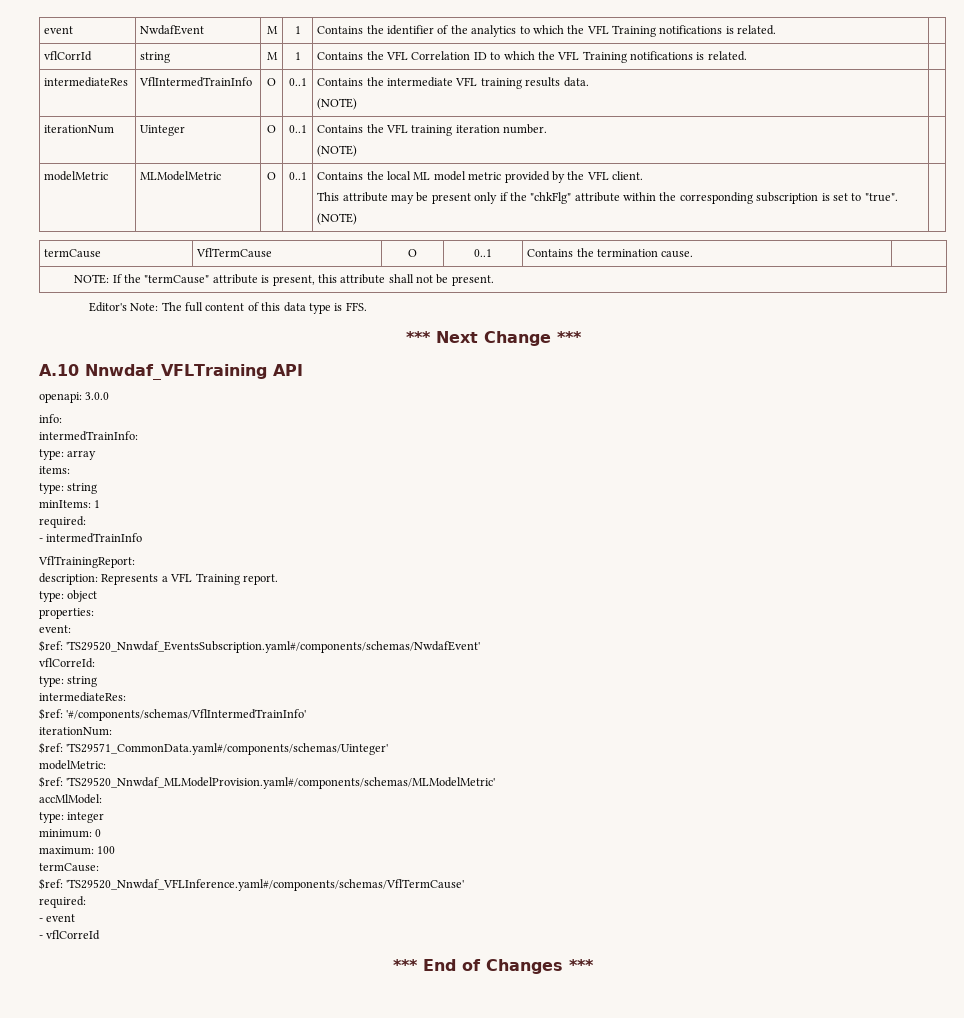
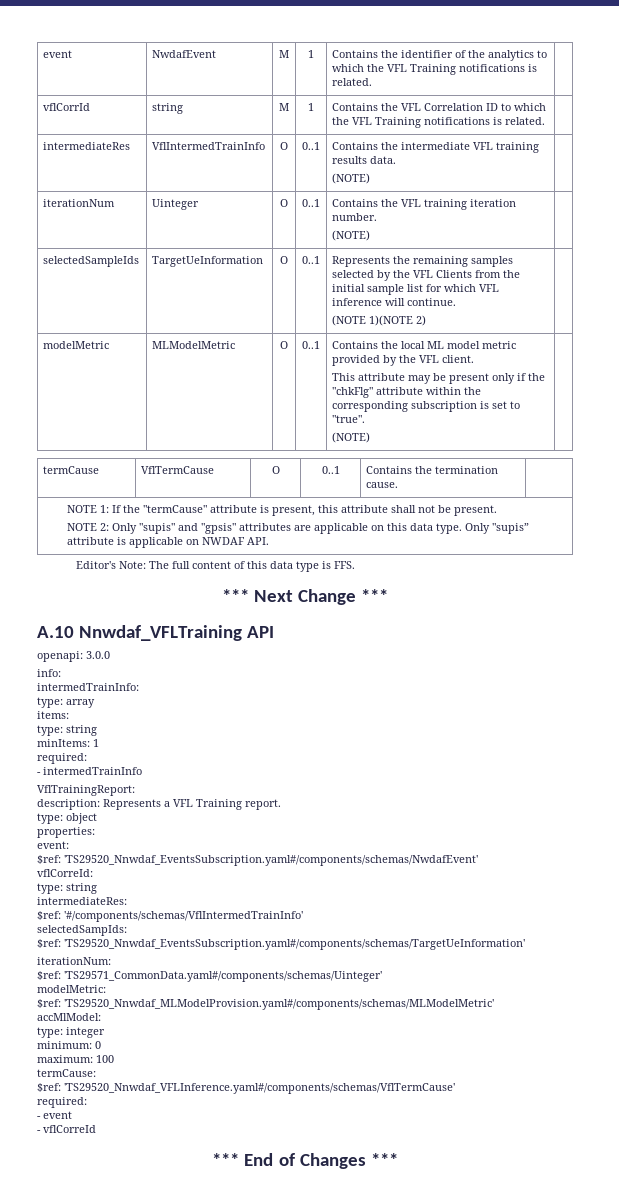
+ selectedSampleIds | TargetUeInformation | O | 0..1 | Represents the remaining samples selected by the VFL Clients from the initial sample list for which VFL inference will continue.
+ (NOTE 1)(NOTE 2) |
- NOTE: If the "termCause" attribute is present, this attribute shall not be present.
+ NOTE 1: If the "termCause" attribute is present, this attribute shall not be present.
+ NOTE 2: Only "supis" and "gpsis" attributes are applicable on this data type. Only "supis” attribute is applicable on NWDAF API.
+ selectedSampIds:
+ $ref: 'TS29520_Nnwdaf_EventsSubscription.yaml#/components/schemas/TargetUeInformation'

